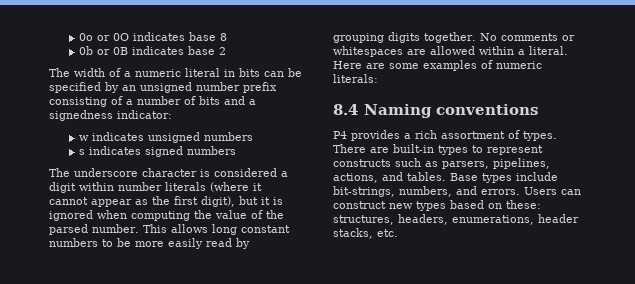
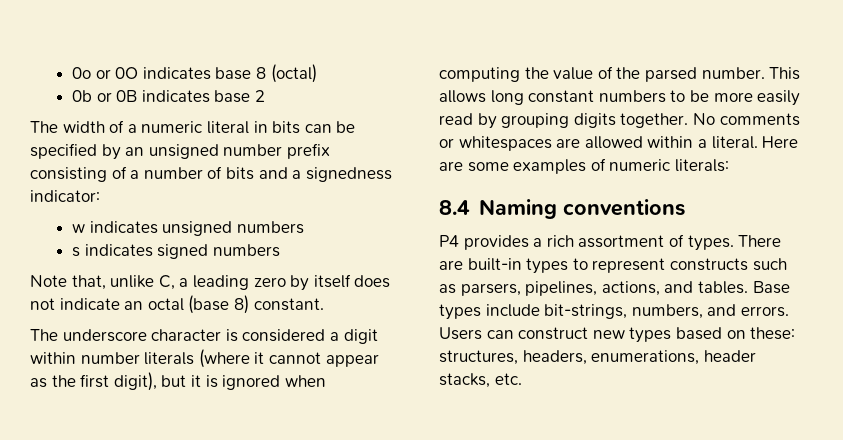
- 0o or 0O indicates base 8
+ 0o or 0O indicates base 8 (octal)
+ Note that, unlike C, a leading zero by itself does not indicate an octal (base 8) constant.

